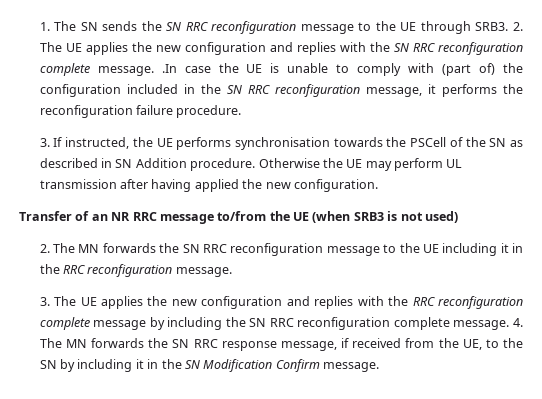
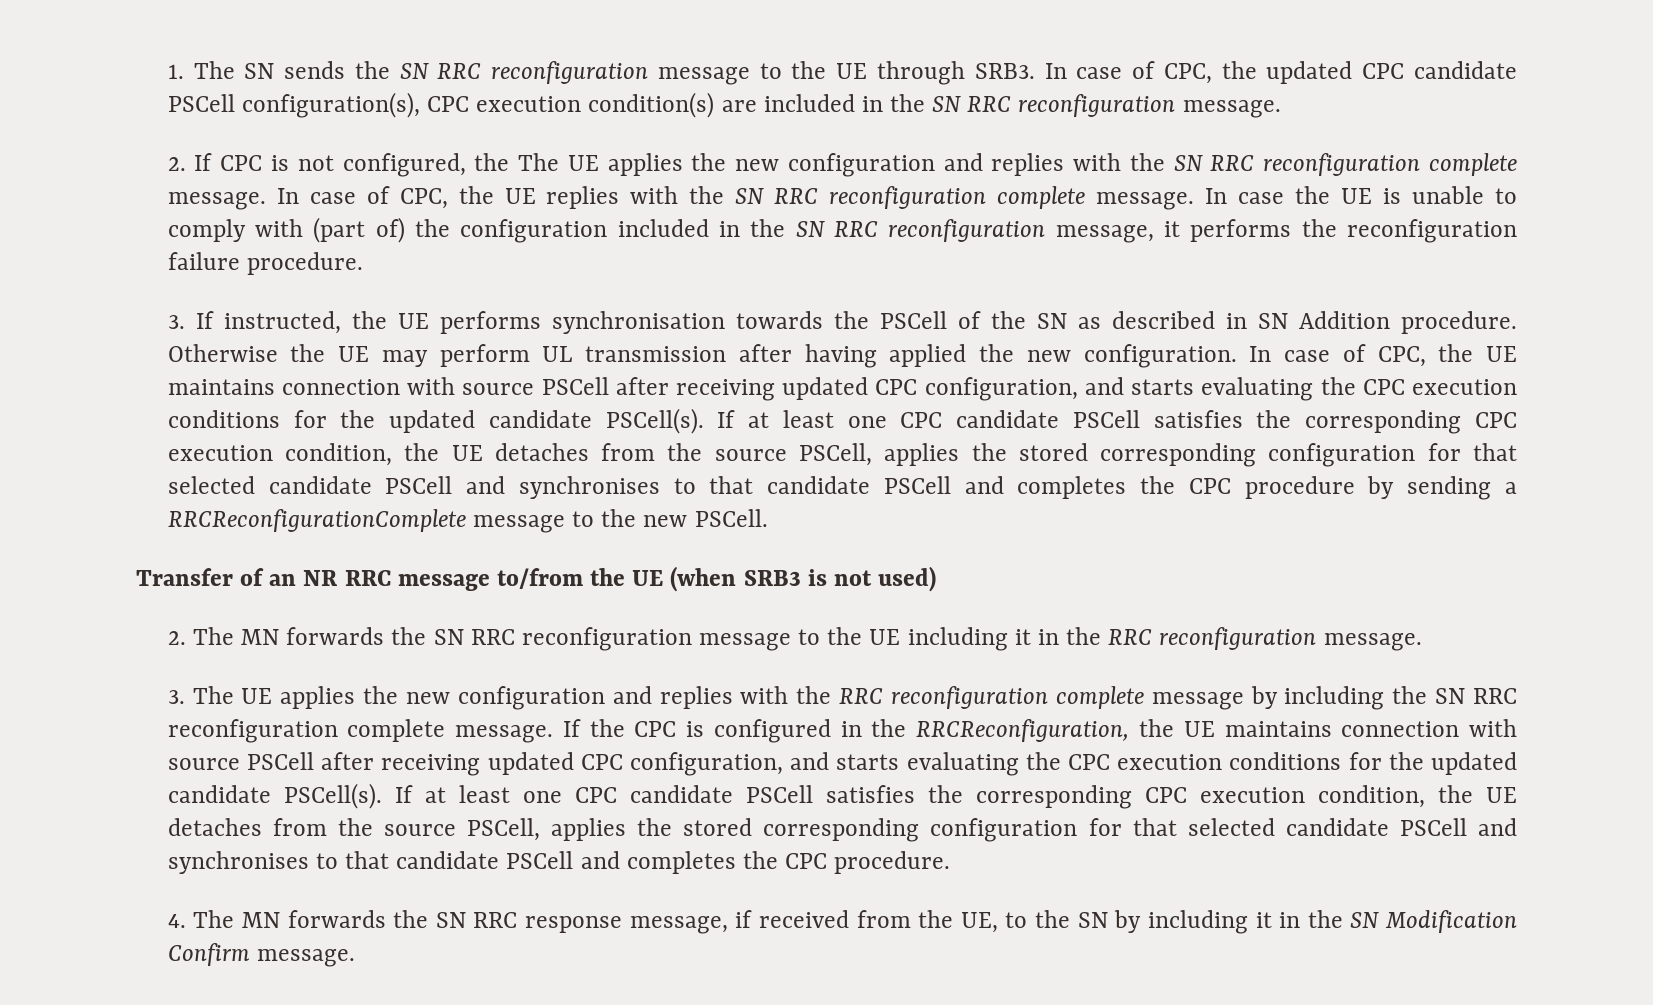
- 2. The UE applies the new configuration and replies with the SN RRC reconfiguration complete message. .In case the UE is unable to comply with (part of) the configuration included in the SN RRC reconfiguration message, it performs the reconfiguration failure procedure.
+ In case of CPC, the updated CPC candidate PSCell configuration(s), CPC execution condition(s) are included in the SN RRC reconfiguration message.
+ 2. If CPC is not configured, the The UE applies the new configuration and replies with the SN RRC reconfiguration complete message. In case of CPC, the UE replies with the SN RRC reconfiguration complete message. In case the UE is unable to comply with (part of) the configuration included in the SN RRC reconfiguration message, it performs the reconfiguration failure procedure.
+ In case of CPC, the UE maintains connection with source PSCell after receiving updated CPC configuration, and starts evaluating the CPC execution conditions for the updated candidate PSCell(s). If at least one CPC candidate PSCell satisfies the corresponding CPC execution condition, the UE detaches from the source PSCell, applies the stored corresponding configuration for that selected candidate PSCell and synchronises to that candidate PSCell and completes the CPC procedure by sending a RRCReconfigurationComplete message to the new PSCell.
- 3. The UE applies the new configuration and replies with the RRC reconfiguration complete message by including the SN RRC reconfiguration complete message. 4. The MN forwards the SN RRC response message, if received from the UE, to the SN by including it in the SN Modification Confirm message.
+ 3. The UE applies the new configuration and replies with the RRC reconfiguration complete message by including the SN RRC reconfiguration complete message. If the CPC is configured in the RRCReconfiguration, the UE maintains connection with source PSCell after receiving updated CPC configuration, and starts evaluating the CPC execution conditions for the updated candidate PSCell(s). If at least one CPC candidate PSCell satisfies the corresponding CPC execution condition, the UE detaches from the source PSCell, applies the stored corresponding configuration for that selected candidate PSCell and synchronises to that candidate PSCell and completes the CPC procedure.
+ 4. The MN forwards the SN RRC response message, if received from the UE, to the SN by including it in the SN Modification Confirm message.

